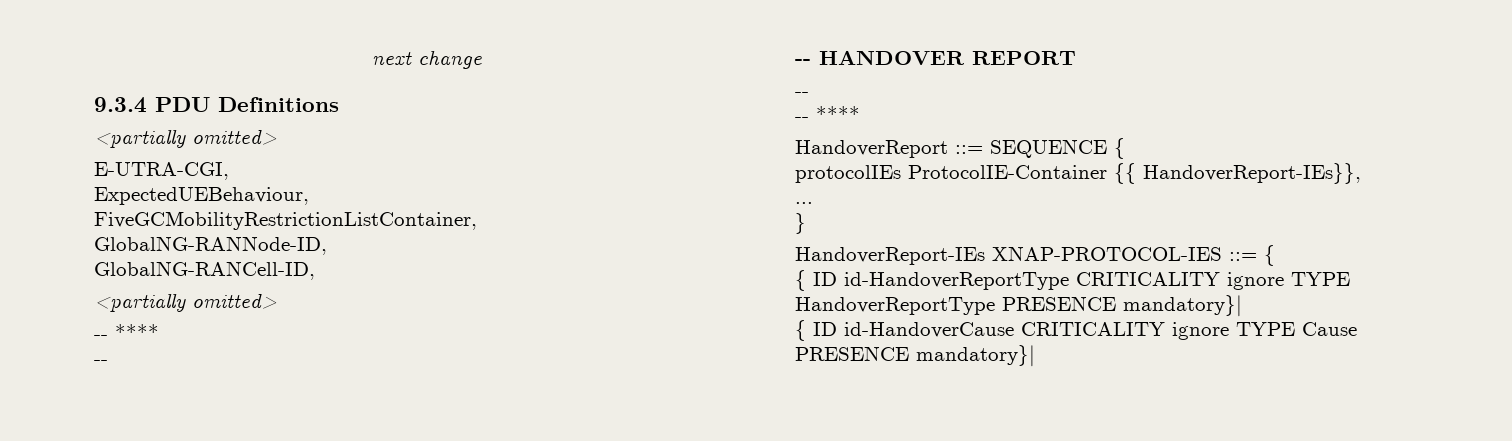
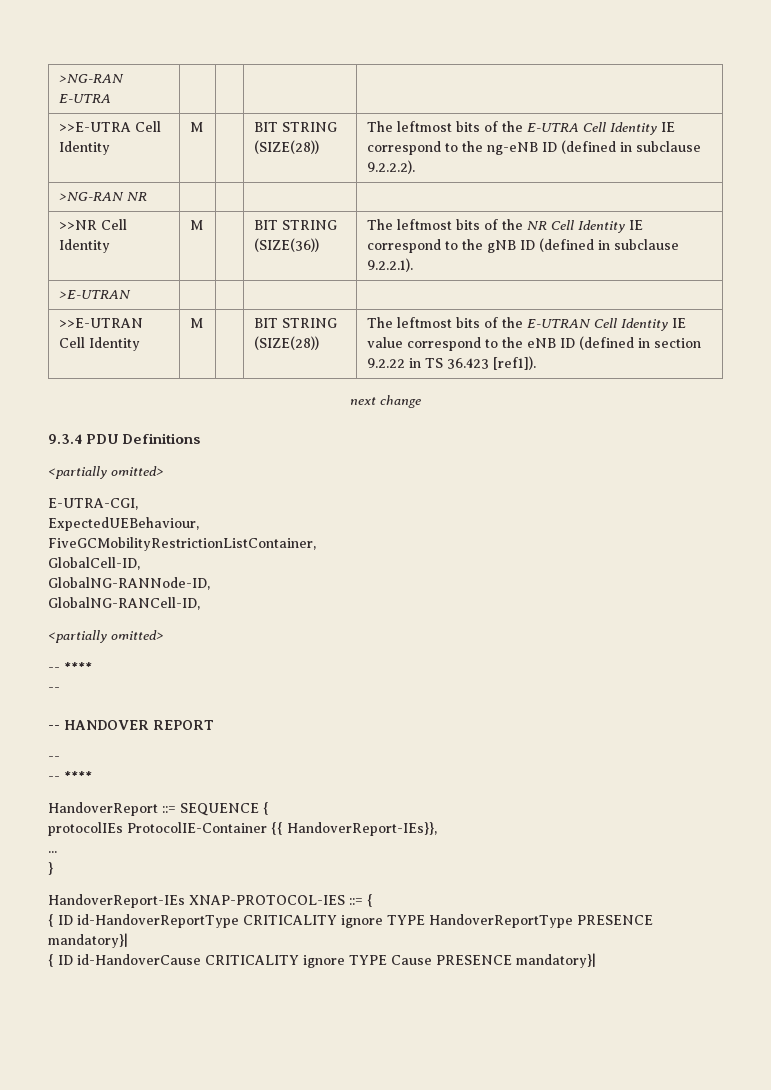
+ >NG-RAN E-UTRA | | | |
+ >>E-UTRA Cell Identity | M | | BIT STRING (SIZE(28)) | The leftmost bits of the E-UTRA Cell Identity IE correspond to the ng-eNB ID (defined in subclause 9.2.2.2).
+ >NG-RAN NR | | | |
+ >>NR Cell Identity | M | | BIT STRING (SIZE(36)) | The leftmost bits of the NR Cell Identity IE correspond to the gNB ID (defined in subclause 9.2.2.1).
+ >E-UTRAN | | | |
+ >>E-UTRAN Cell Identity | M | | BIT STRING (SIZE(28)) | The leftmost bits of the E-UTRAN Cell Identity IE value correspond to the eNB ID (defined in section 9.2.22 in TS 36.423 [ref1]).
+ GlobalCell-ID,

